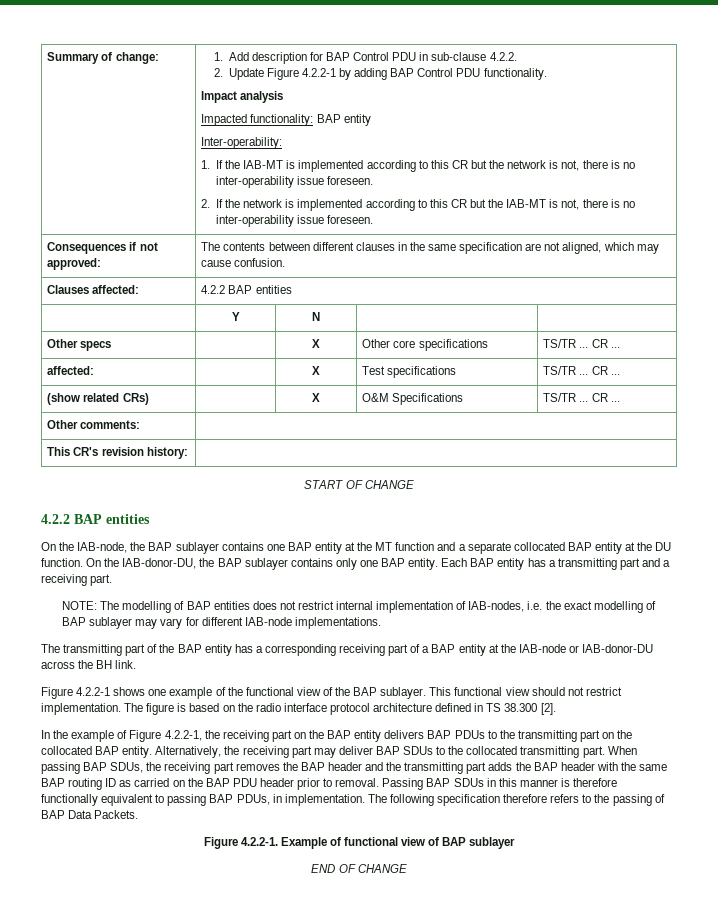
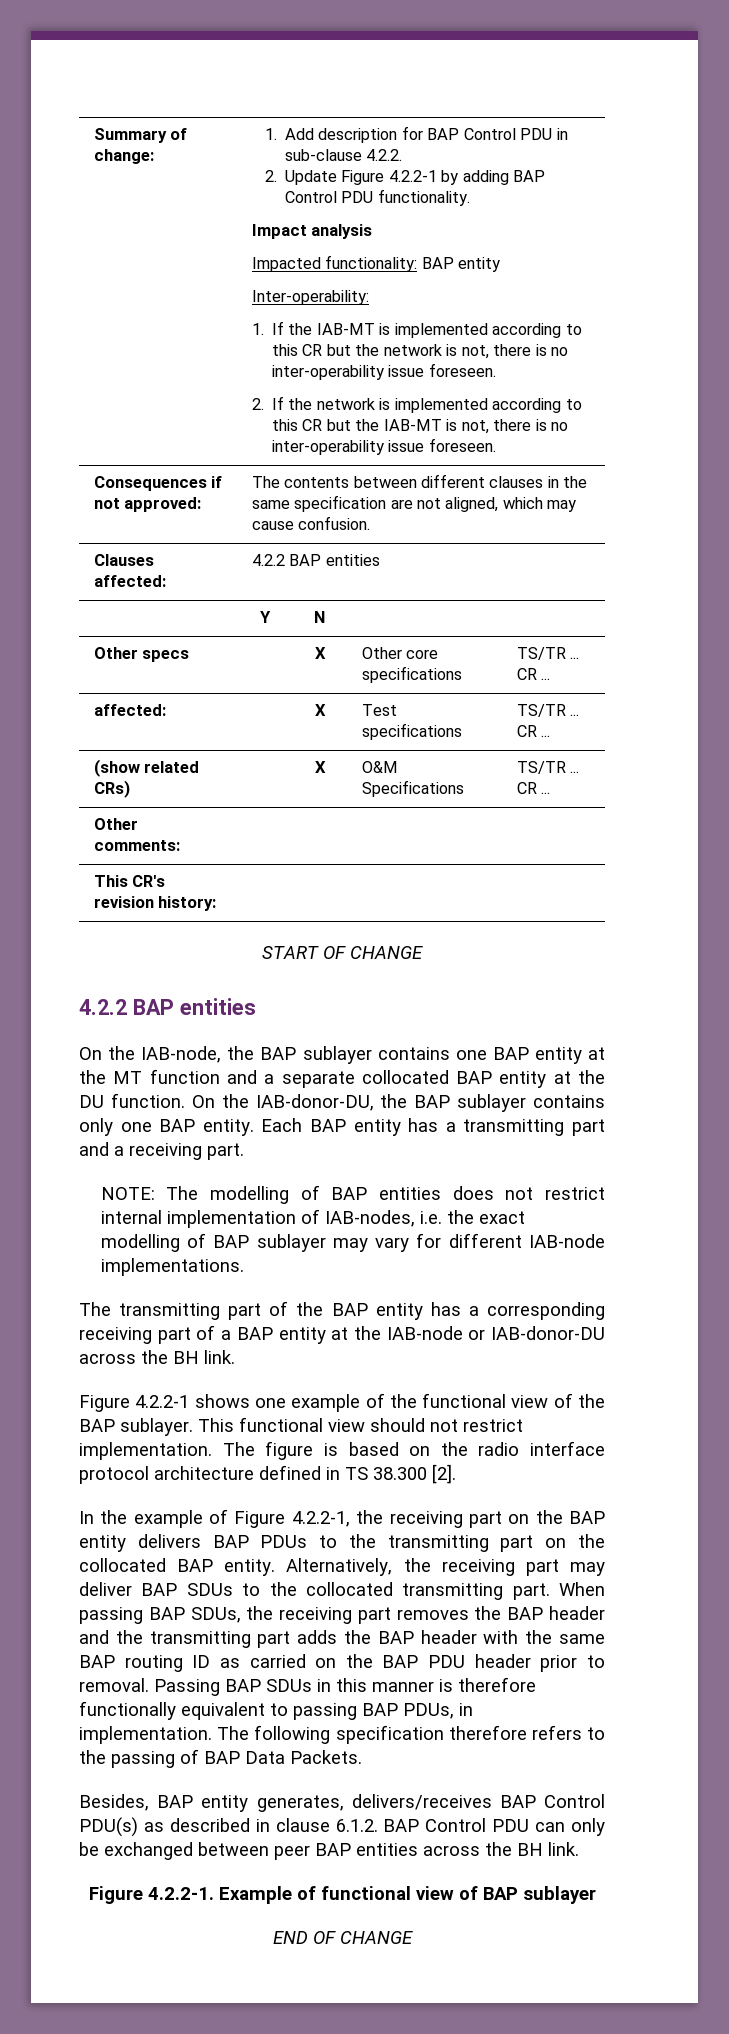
+ Besides, BAP entity generates, delivers/receives BAP Control PDU(s) as described in clause 6.1.2. BAP Control PDU can only be exchanged between peer BAP entities across the BH link.

